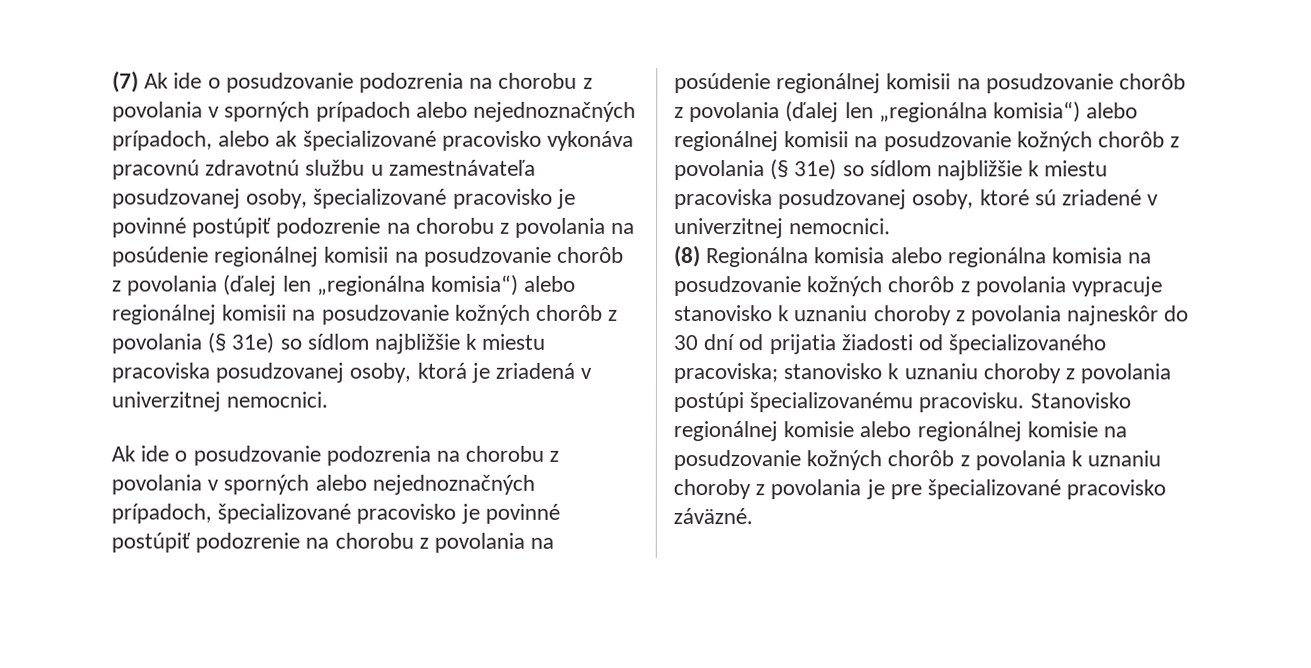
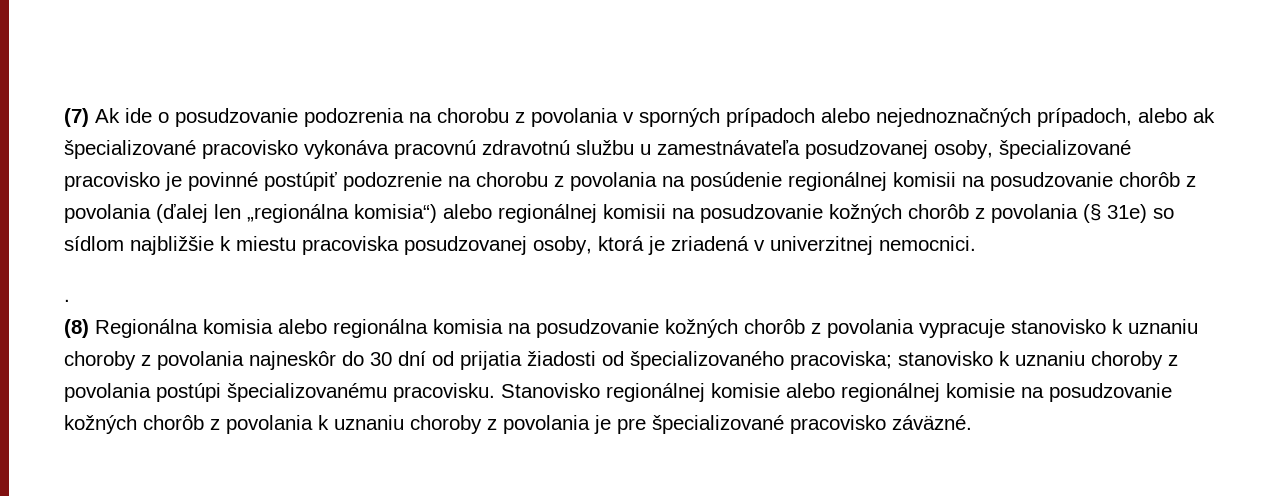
- Ak ide o posudzovanie podozrenia na chorobu z povolania v sporných alebo nejednoznačných prípadoch, špecializované pracovisko je povinné postúpiť podozrenie na chorobu z povolania na posúdenie regionálnej komisii na posudzovanie chorôb z povolania (ďalej len „regionálna komisia“) alebo regionálnej komisii na posudzovanie kožných chorôb z povolania (§ 31e) so sídlom najbližšie k miestu pracoviska posudzovanej osoby, ktoré sú zriadené v univerzitnej nemocnici.
+ .

